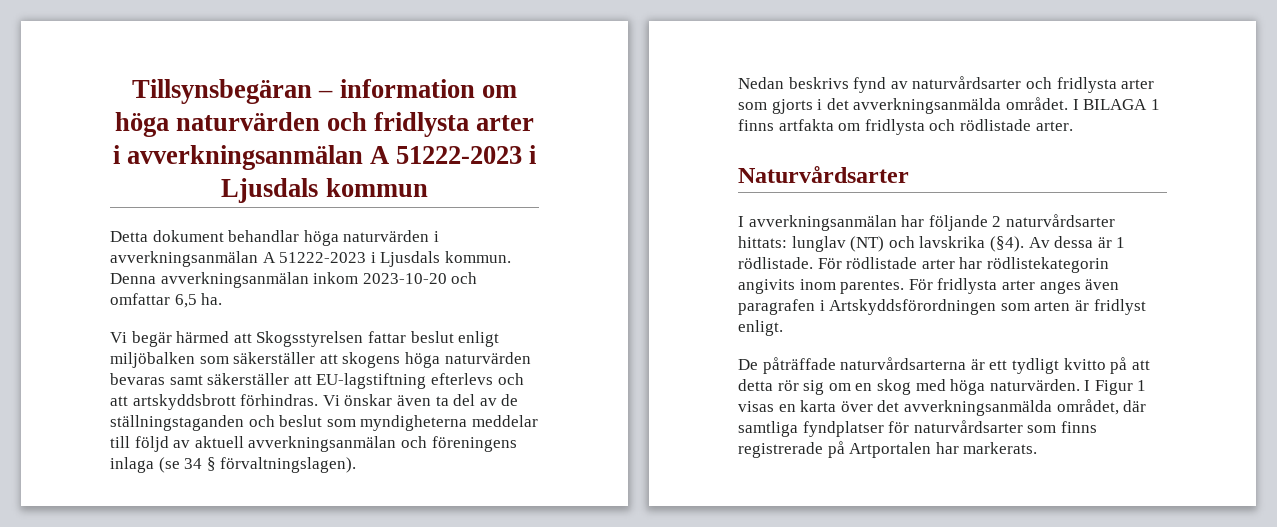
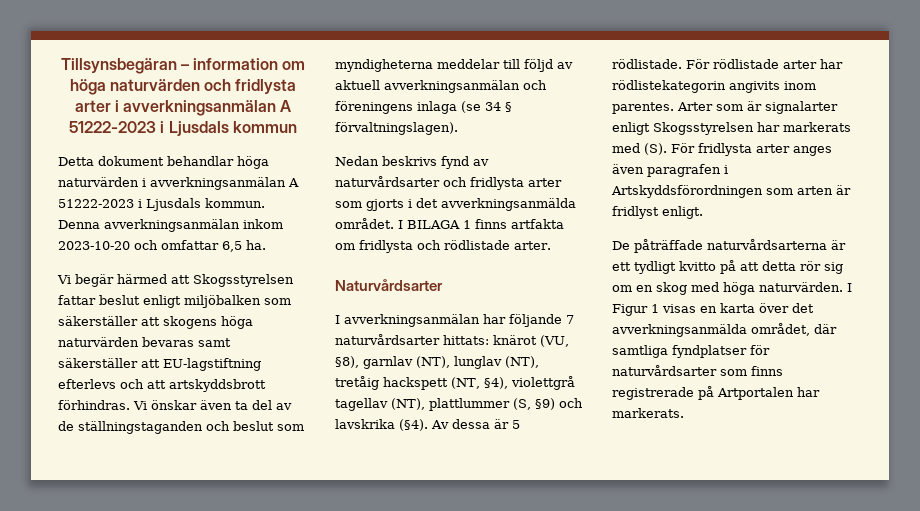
- I avverkningsanmälan har följande 2 naturvårdsarter hittats: lunglav (NT) och lavskrika (§4).
+ I avverkningsanmälan har följande 7 naturvårdsarter hittats: knärot (VU, §8), garnlav (NT), lunglav (NT), tretåig hackspett (NT, §4), violettgrå tagellav (NT), plattlummer (S, §9) och lavskrika (§4).
- Av dessa är 1 rödlistade.
+ Av dessa är 5 rödlistade.
- För fridlysta arter anges även paragrafen i Artskyddsförordningen som arten är fridlyst enligt.
+ Arter som är signalarter enligt Skogsstyrelsen har markerats med (S). För fridlysta arter anges även paragrafen i Artskyddsförordningen som arten är fridlyst enligt.

